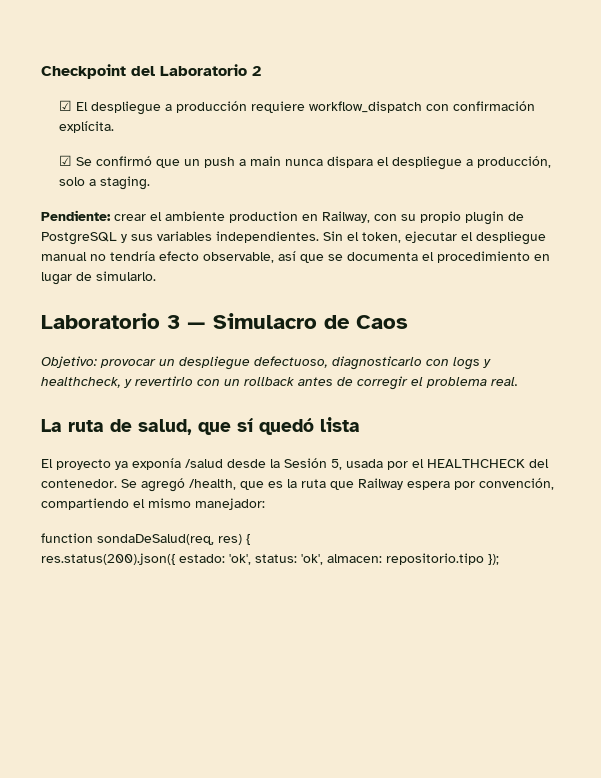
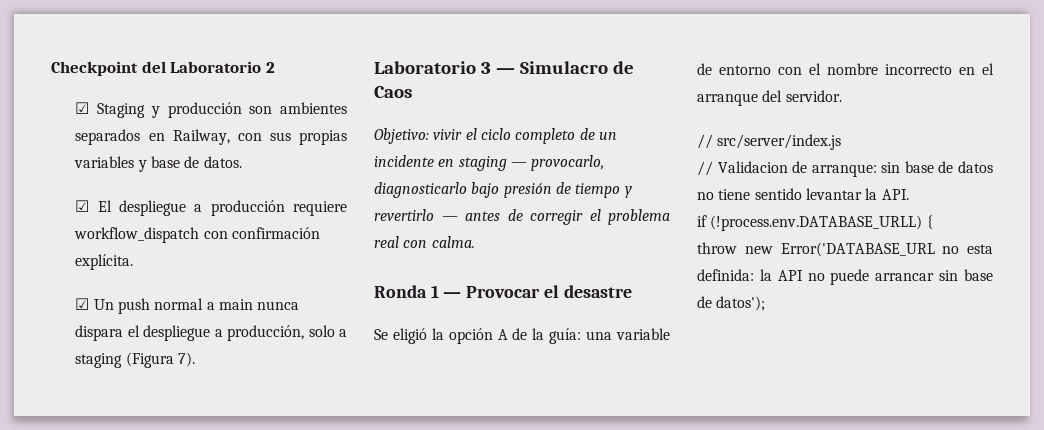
+ ☑ Staging y producción son ambientes separados en Railway, con sus propias variables y base de datos.
- ☑ Se confirmó que un push a main nunca dispara el despliegue a producción, solo a staging.
- Pendiente: crear el ambiente production en Railway, con su propio plugin de PostgreSQL y sus variables independientes. Sin el token, ejecutar el despliegue manual no tendría efecto observable, así que se documenta el procedimiento en lugar de simularlo.
+ ☑ Un push normal a main nunca dispara el despliegue a producción, solo a staging (Figura 7).
- Objetivo: provocar un despliegue defectuoso, diagnosticarlo con logs y healthcheck, y revertirlo con un rollback antes de corregir el problema real.
- La ruta de salud, que sí quedó lista
- El proyecto ya exponía /salud desde la Sesión 5, usada por el HEALTHCHECK del contenedor. Se agregó /health, que es la ruta que Railway espera por convención, compartiendo el mismo manejador:
- function sondaDeSalud(req, res) {
- res.status(200).json({ estado: 'ok', status: 'ok', almacen: repositorio.tipo });
+ Objetivo: vivir el ciclo completo de un incidente en staging — provocarlo, diagnosticarlo bajo presión de tiempo y revertirlo — antes de corregir el problema real con calma.
+ Ronda 1 — Provocar el desastre
+ Se eligió la opción A de la guía: una variable de entorno con el nombre incorrecto en el arranque del servidor.
+ // src/server/index.js
+ // Validacion de arranque: sin base de datos no tiene sentido levantar la API.
+ if (!process.env.DATABASE_URLL) {
+ throw new Error('DATABASE_URL no esta definida: la API no puede arrancar sin base de datos');

